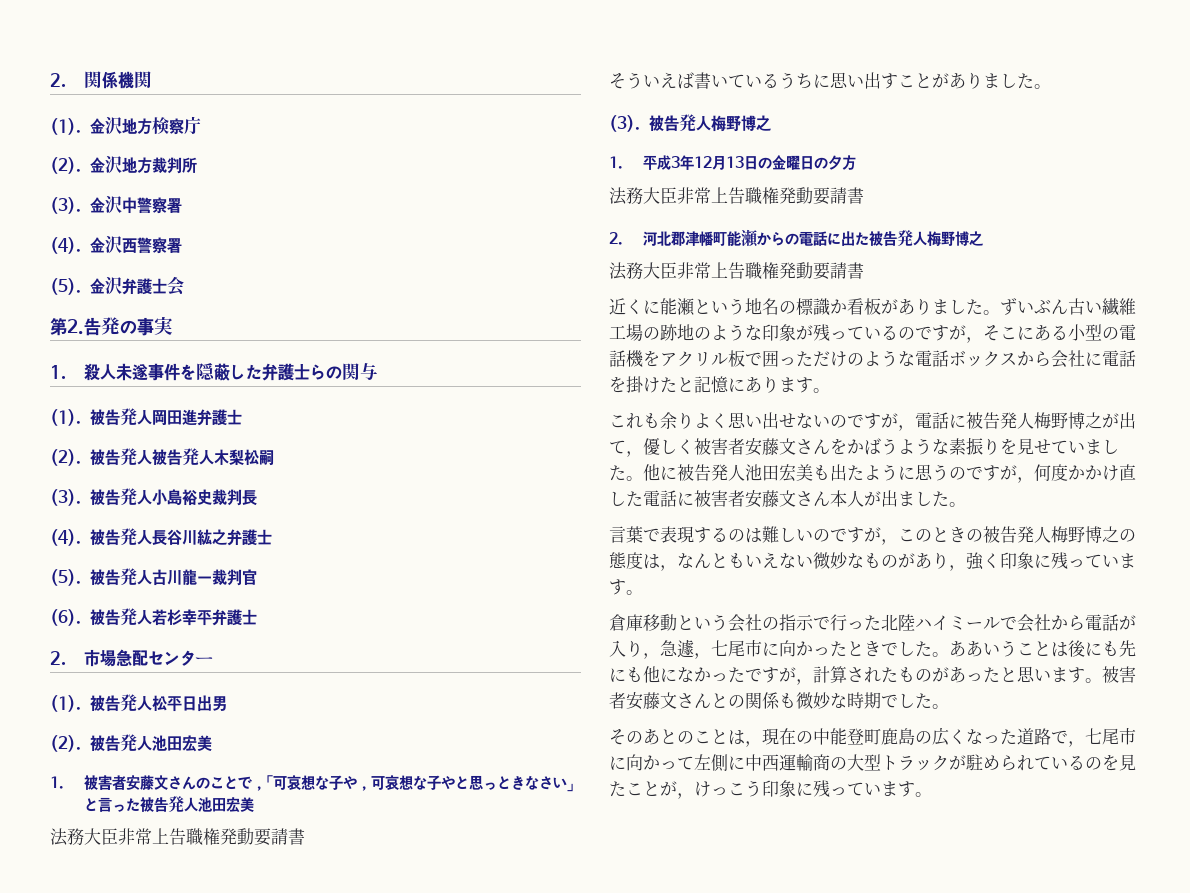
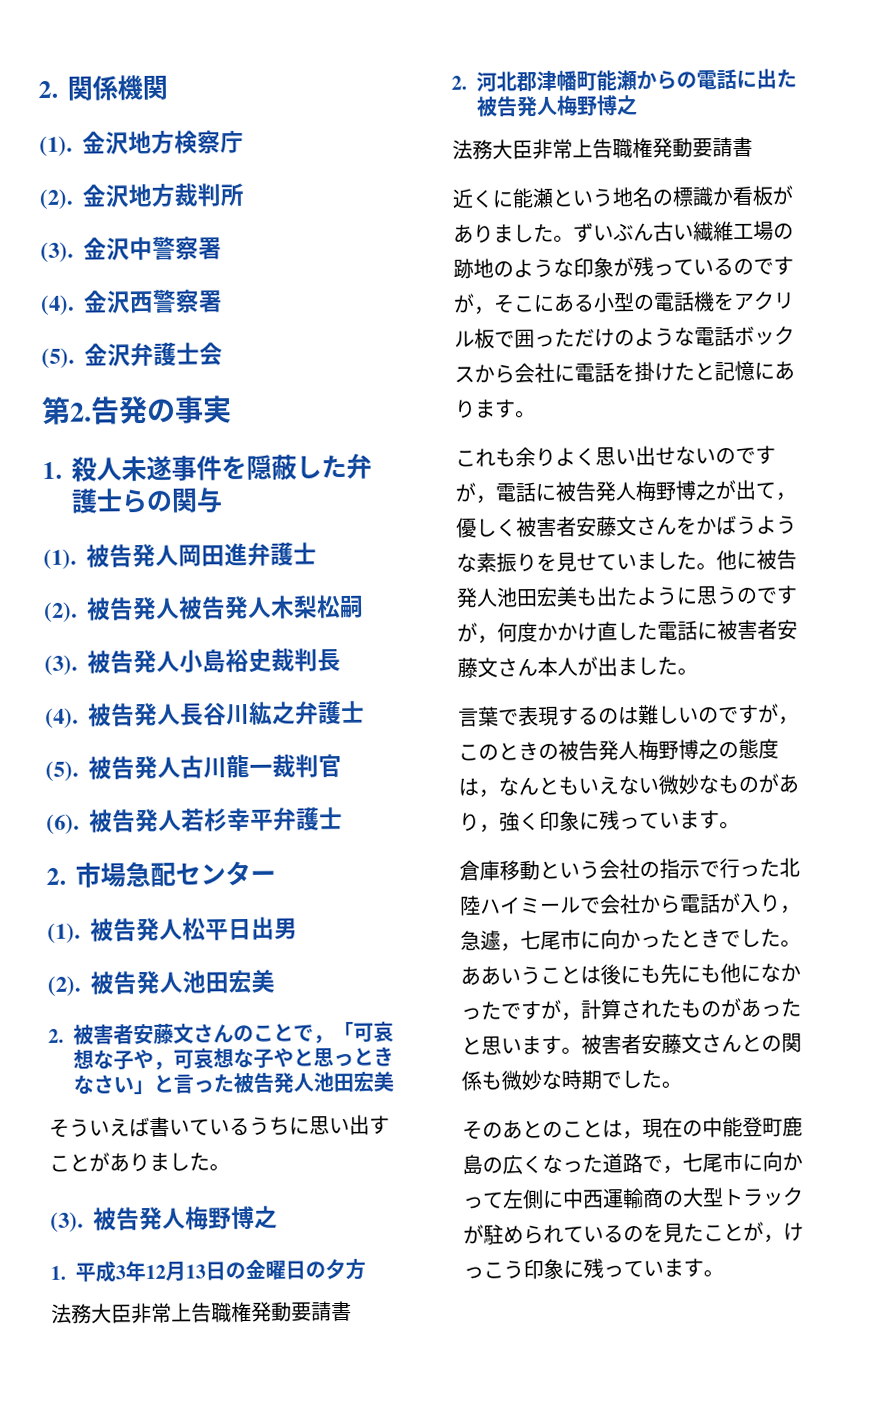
- 1.被害者安藤文さんのことで，「可哀想な子や，可哀想な子やと思っときなさい」と言った被告発人池田宏美
- 法務大臣非常上告職権発動要請書
+ 2.被害者安藤文さんのことで，「可哀想な子や，可哀想な子やと思っときなさい」と言った被告発人池田宏美

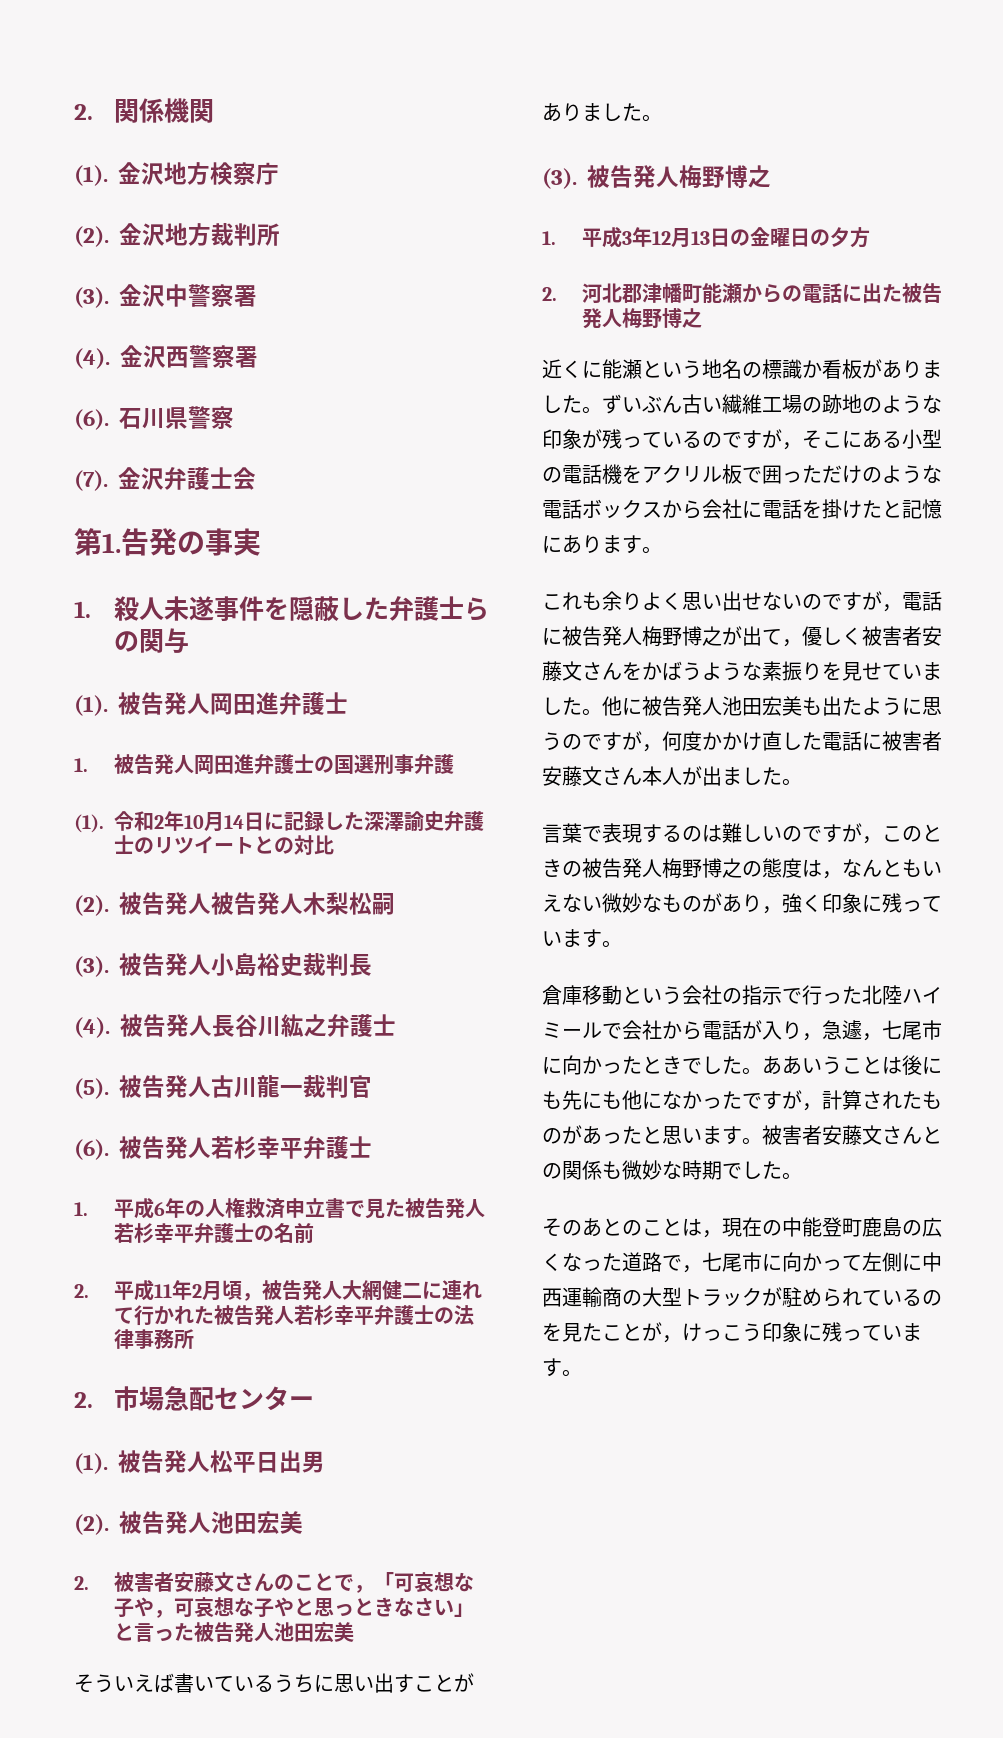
  金沢西警察署
- (5).
+ (6).石川県警察
+ (7).
- 第2.告発の事実
+ 第1.告発の事実
+ 1.被告発人岡田進弁護士の国選刑事弁護
+ (1).令和2年10月14日に記録した深澤諭史弁護士のリツイートとの対比
+ 1.平成6年の人権救済申立書で見た被告発人若杉幸平弁護士の名前
+ 2.平成11年2月頃，被告発人大網健二に連れて行かれた被告発人若杉幸平弁護士の法律事務所
  1.平成3年12月13日の金曜日の夕方
- 法務大臣非常上告職権発動要請書
  2.河北郡津幡町能瀬からの電話に出た被告発人梅野博之
- 法務大臣非常上告職権発動要請書

